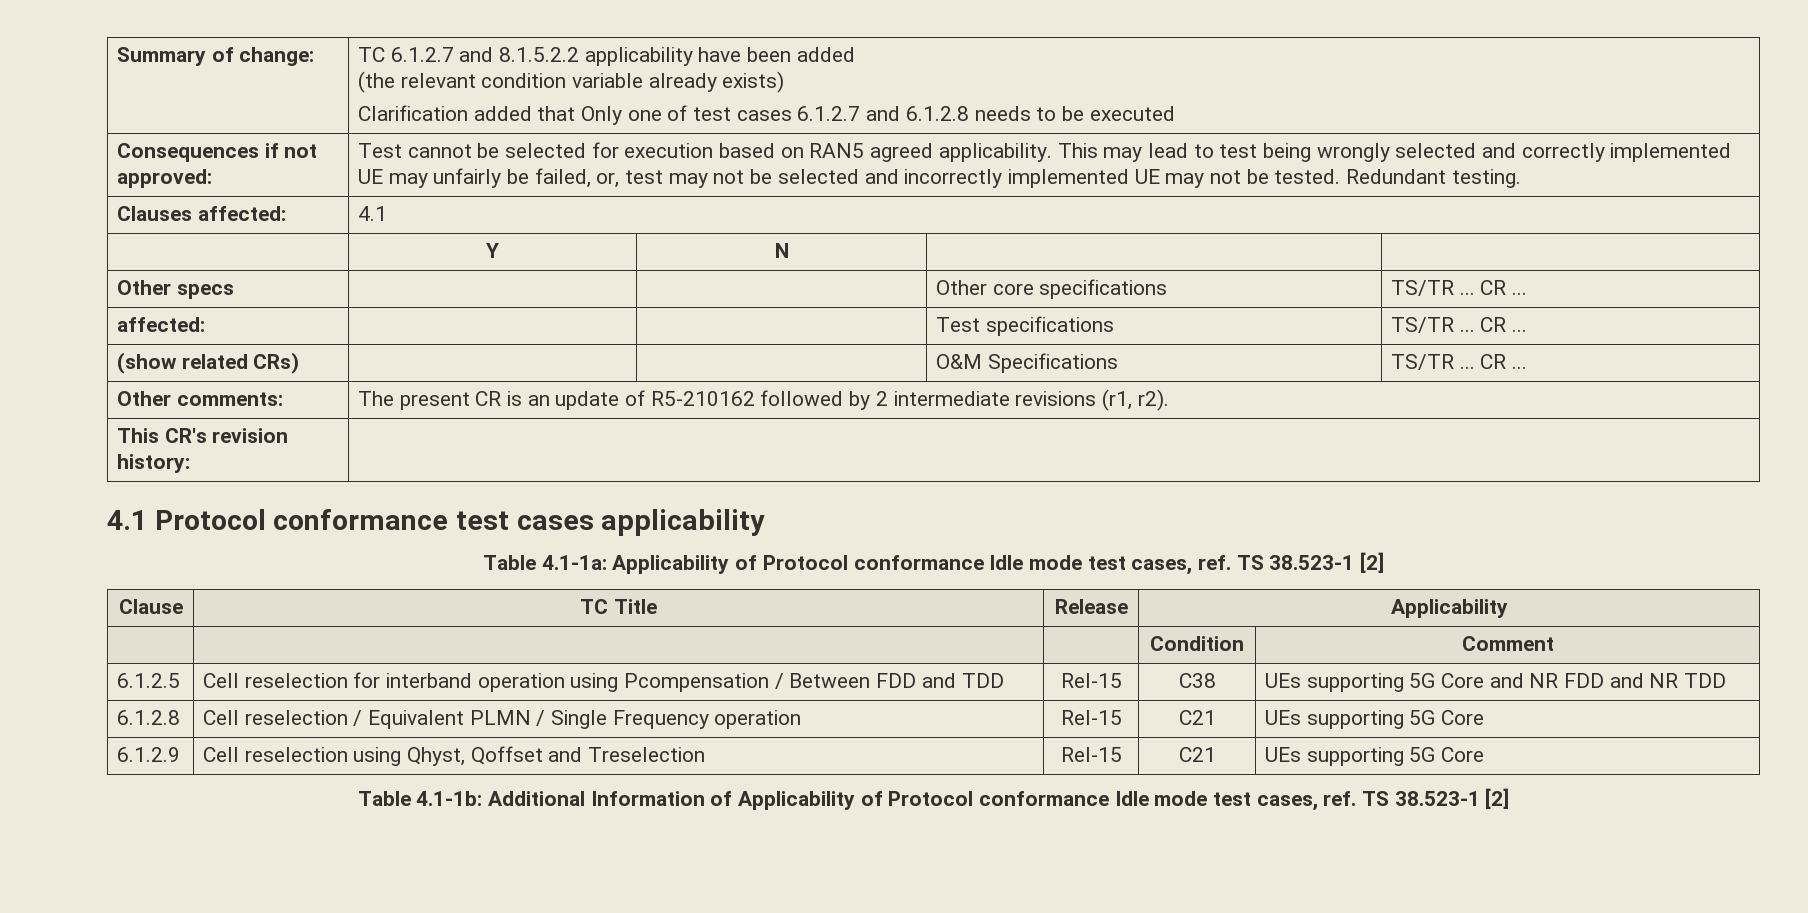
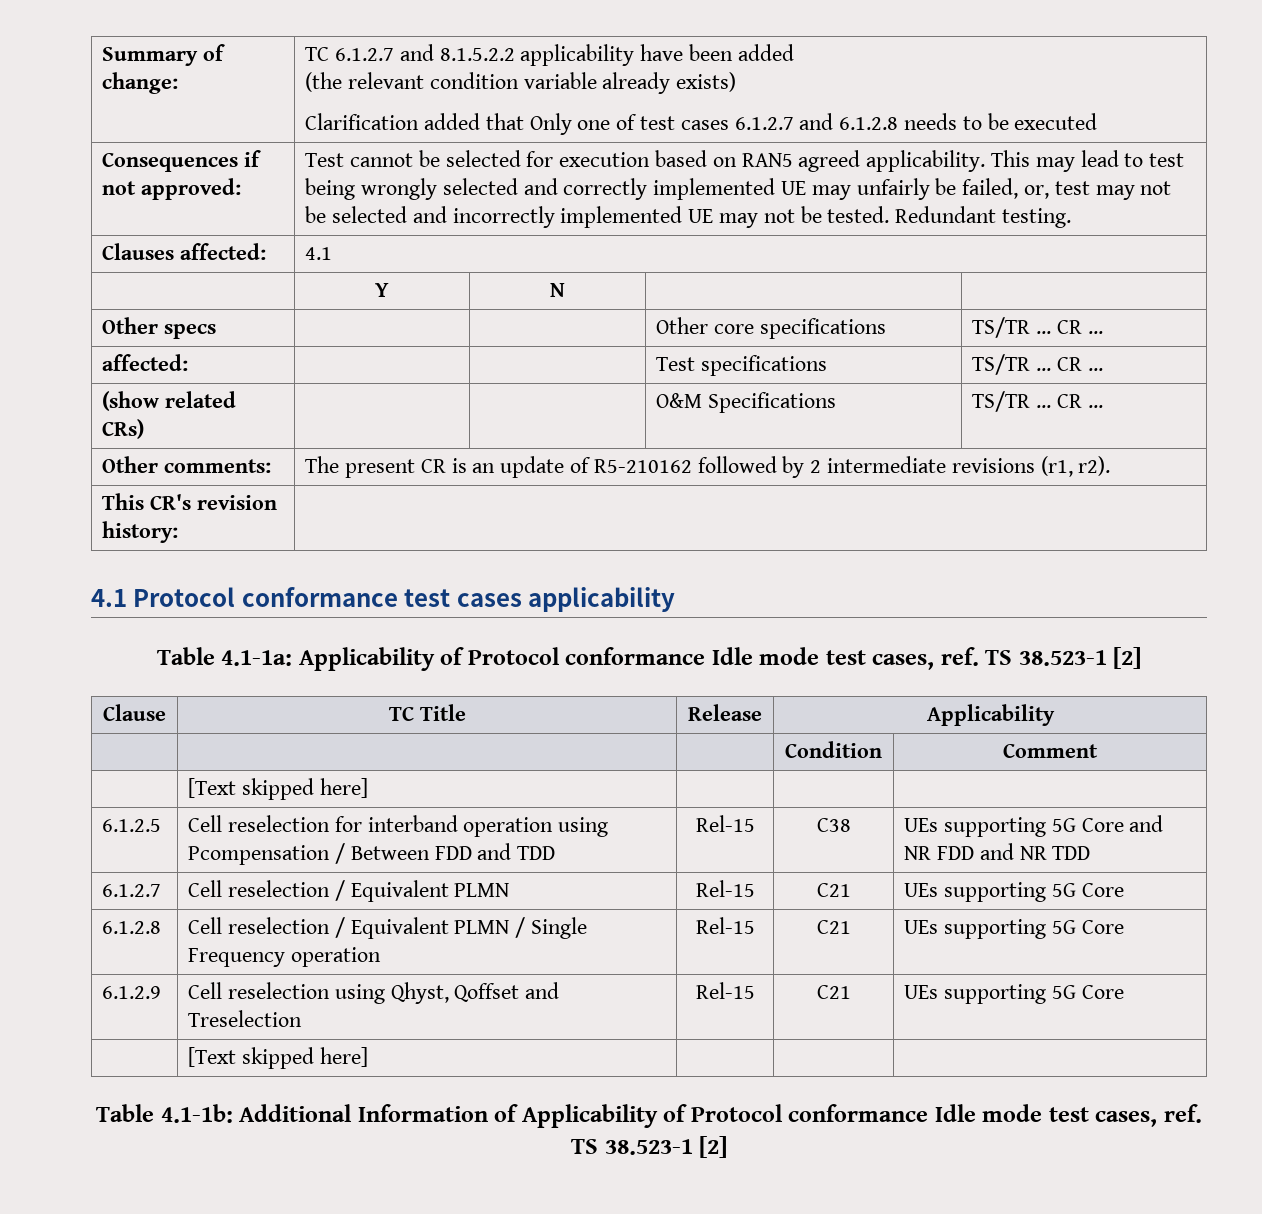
  | | | Condition | Comment
+ | [Text skipped here] | | |
+ 6.1.2.7 | Cell reselection / Equivalent PLMN | Rel-15 | C21 | UEs supporting 5G Core
  6.1.2.9 | Cell reselection using Qhyst, Qoffset and Treselection | Rel-15 | C21 | UEs supporting 5G Core
+ | [Text skipped here] | | |

